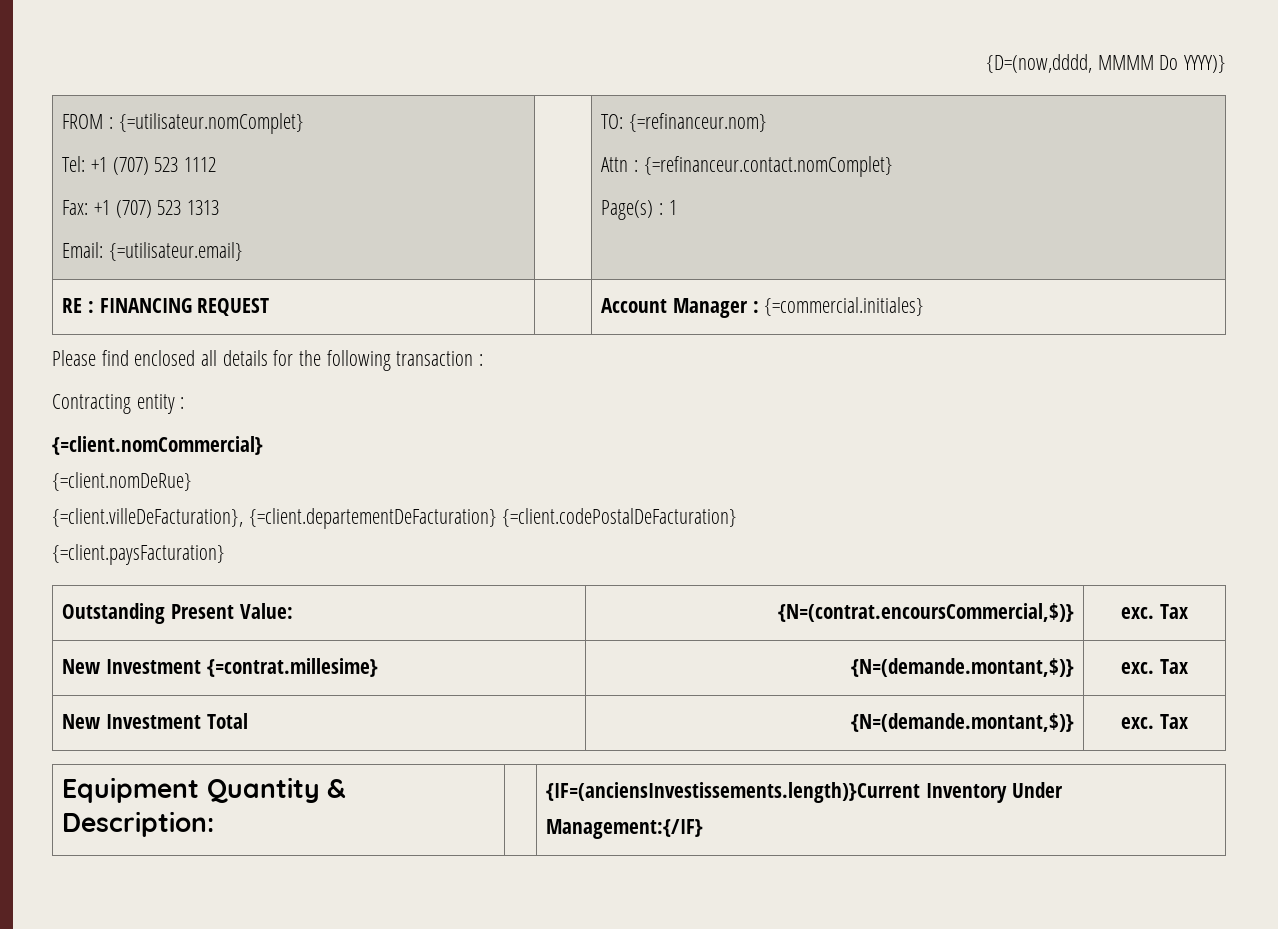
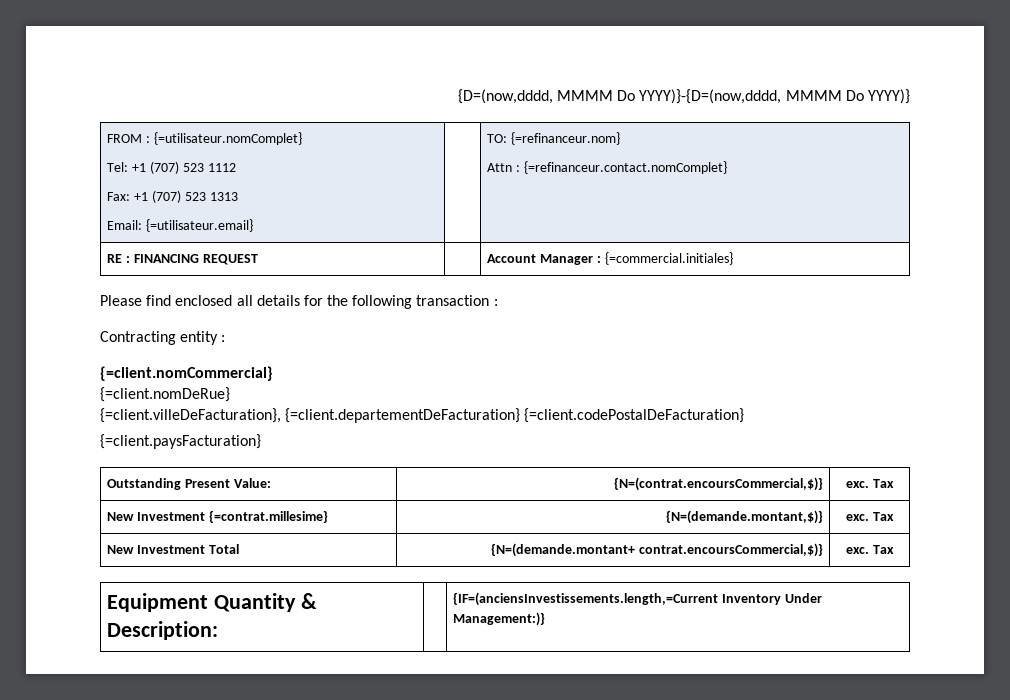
- {D=(now,dddd, MMMM Do YYYY)}
+ {D=(now,dddd, MMMM Do YYYY)}-{D=(now,dddd, MMMM Do YYYY)}
  FROM : {=utilisateur.nomComplet}
  Tel: +1 (707) 523 1112
  Fax: +1 (707) 523 1313
  Email: {=utilisateur.email} | | TO: {=refinanceur.nom}
  Attn : {=refinanceur.contact.nomComplet}
- Page(s) : 1
- New Investment Total | {N=(demande.montant,$)} | exc. Tax
+ New Investment Total | {N=(demande.montant+ contrat.encoursCommercial,$)} | exc. Tax
- Equipment Quantity & Description: | | {IF=(anciensInvestissements.length)}Current Inventory Under Management:{/IF}
+ Equipment Quantity & Description: | | {IF=(anciensInvestissements.length,=Current Inventory Under Management:)}

